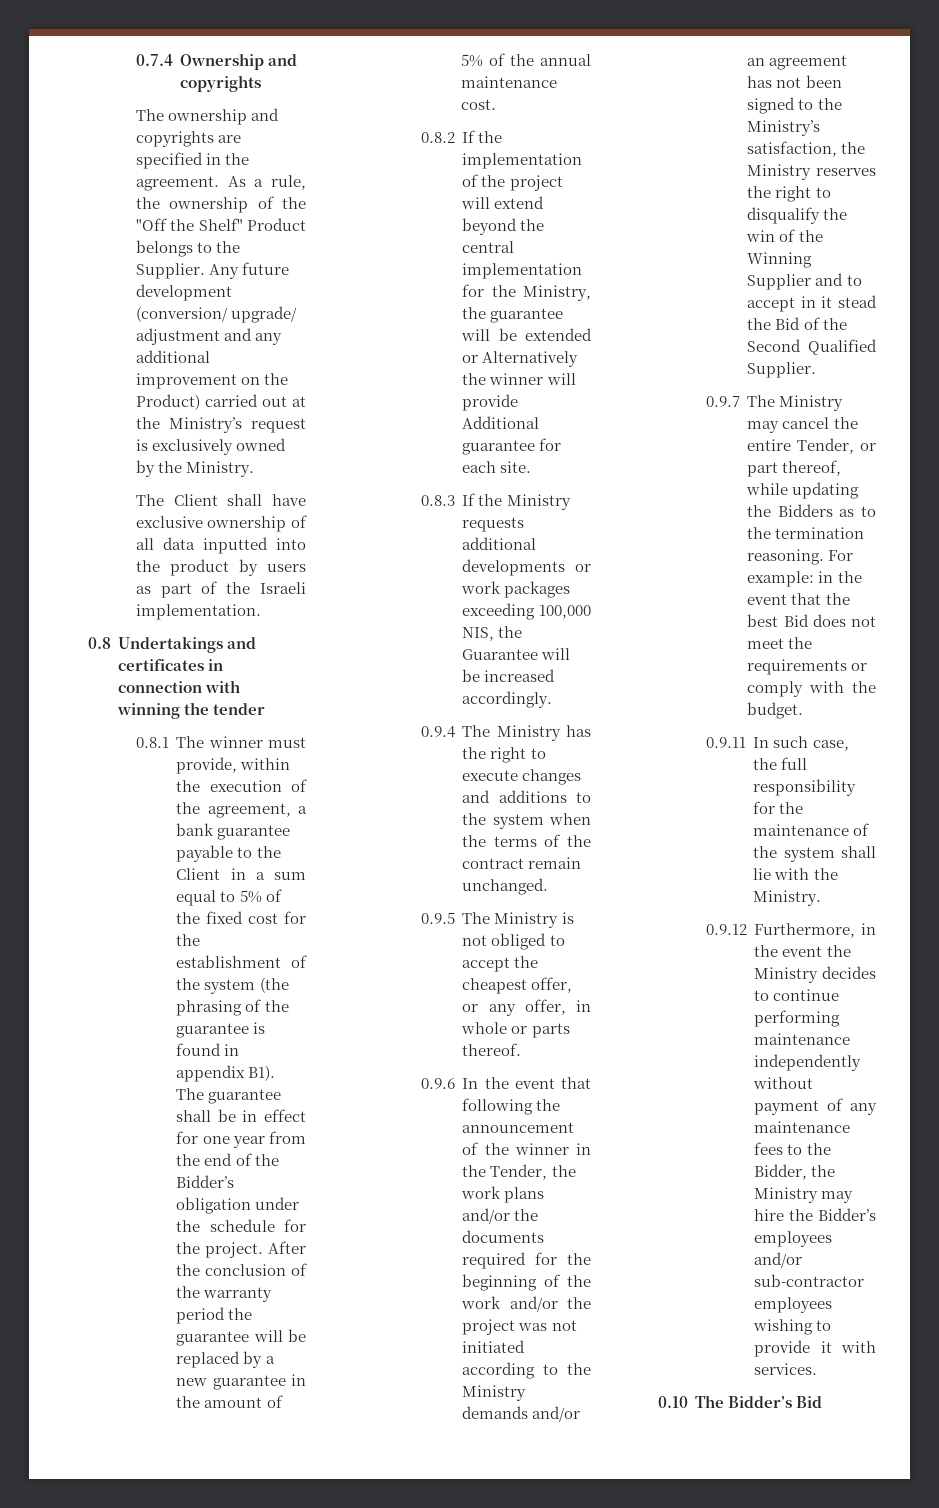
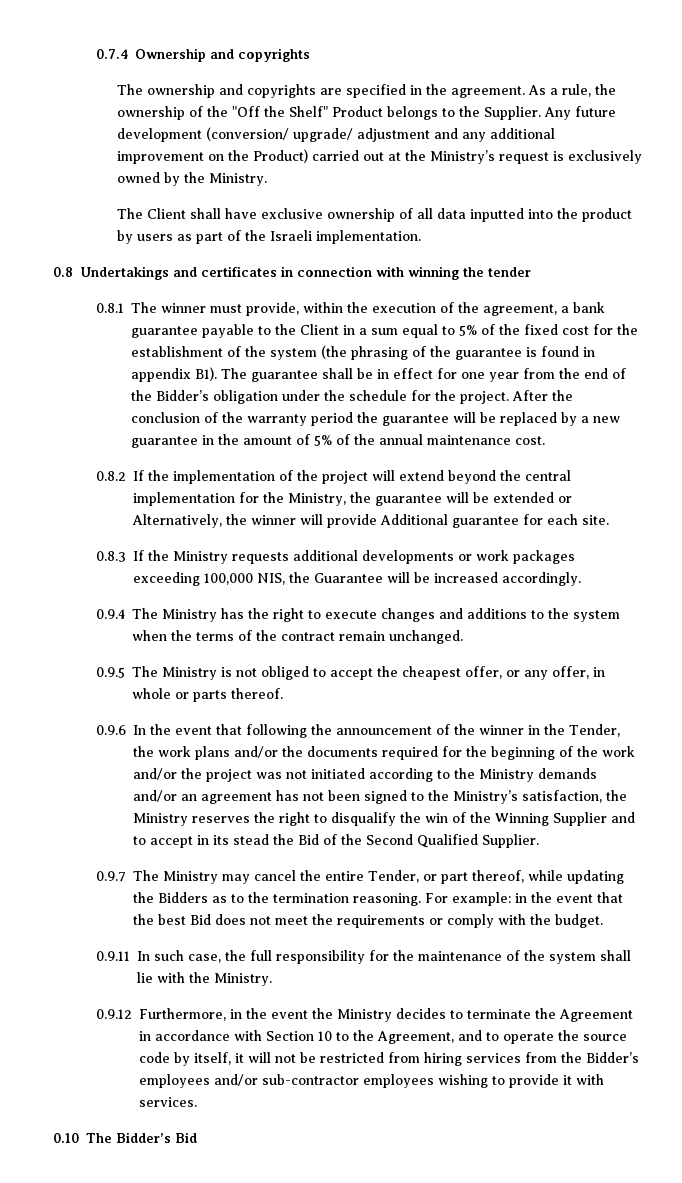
- 0.8.2 If the implementation of the project will extend beyond the central implementation for the Ministry, the guarantee will be extended or Alternatively the winner will provide Additional guarantee for each site.
+ 0.8.2 If the implementation of the project will extend beyond the central implementation for the Ministry, the guarantee will be extended or Alternatively, the winner will provide Additional guarantee for each site.
- 0.9.6 In the event that following the announcement of the winner in the Tender, the work plans and/or the documents required for the beginning of the work and/or the project was not initiated according to the Ministry demands and/or an agreement has not been signed to the Ministry’s satisfaction, the Ministry reserves the right to disqualify the win of the Winning Supplier and to accept in it stead the Bid of the Second Qualified Supplier.
+ 0.9.6 In the event that following the announcement of the winner in the Tender, the work plans and/or the documents required for the beginning of the work and/or the project was not initiated according to the Ministry demands and/or an agreement has not been signed to the Ministry’s satisfaction, the Ministry reserves the right to disqualify the win of the Winning Supplier and to accept in its stead the Bid of the Second Qualified Supplier.
- 0.9.12 Furthermore, in the event the Ministry decides to continue performing maintenance independently without payment of any maintenance fees to the Bidder, the Ministry may hire the Bidder’s employees and/or sub-contractor employees wishing to provide it with services.
+ 0.9.12 Furthermore, in the event the Ministry decides to terminate the Agreement in accordance with Section 10 to the Agreement, and to operate the source code by itself, it will not be restricted from hiring services from the Bidder’s employees and/or sub-contractor employees wishing to provide it with services.

